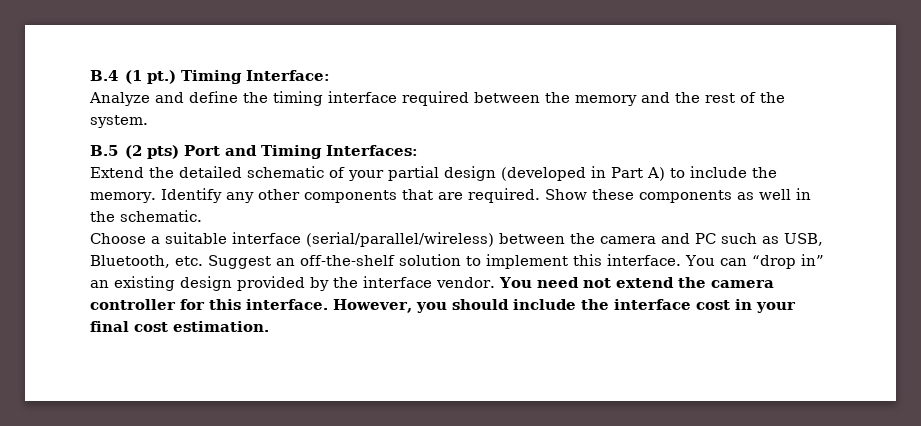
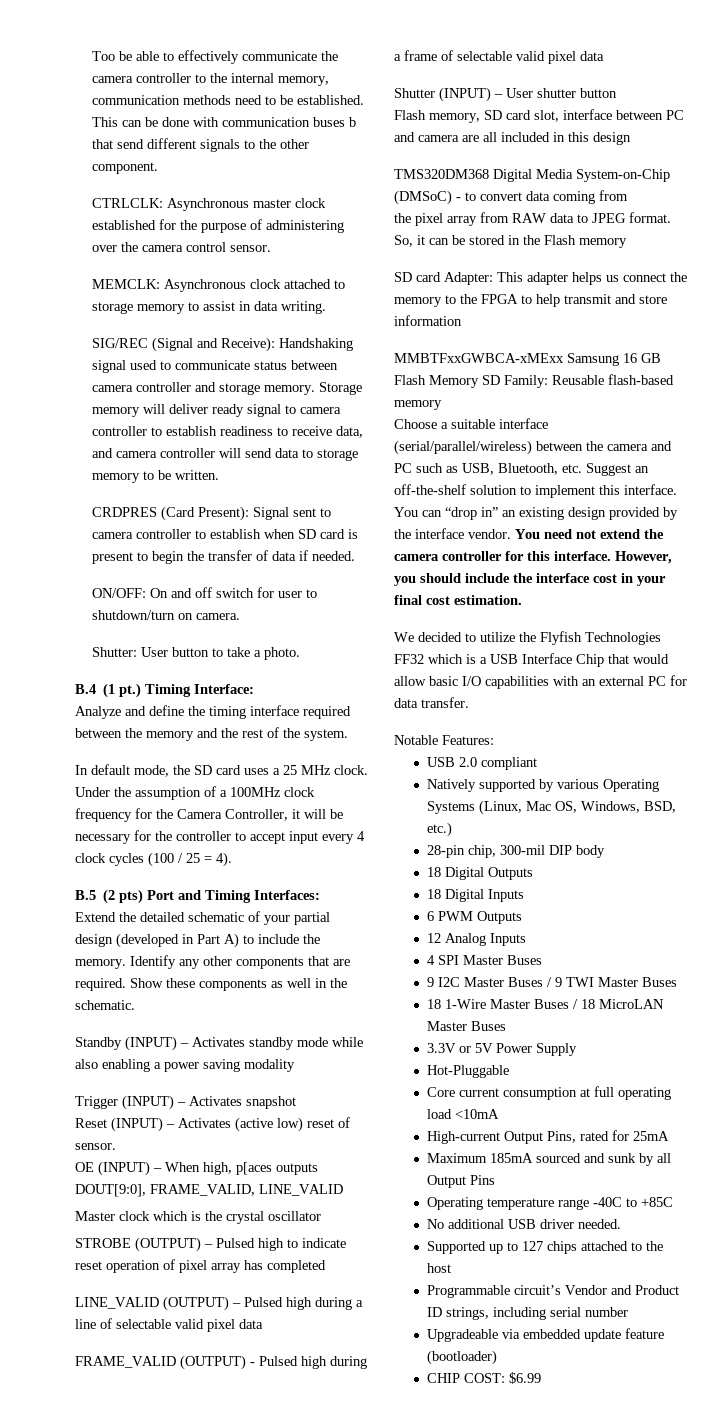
+ Too be able to effectively communicate the camera controller to the internal memory, communication methods need to be established. This can be done with communication buses b that send different signals to the other component.
+ CTRLCLK: Asynchronous master clock established for the purpose of administering over the camera control sensor.
+ MEMCLK: Asynchronous clock attached to storage memory to assist in data writing.
+ SIG/REC (Signal and Receive): Handshaking signal used to communicate status between camera controller and storage memory. Storage memory will deliver ready signal to camera controller to establish readiness to receive data, and camera controller will send data to storage memory to be written.
+ CRDPRES (Card Present): Signal sent to camera controller to establish when SD card is present to begin the transfer of data if needed.
+ ON/OFF: On and off switch for user to shutdown/turn on camera.
+ Shutter: User button to take a photo.
+ In default mode, the SD card uses a 25 MHz clock. Under the assumption of a 100MHz clock frequency for the Camera Controller, it will be necessary for the controller to accept input every 4 clock cycles (100 / 25 = 4).
+ Standby (INPUT) – Activates standby mode while also enabling a power saving modality
+ Trigger (INPUT) – Activates snapshot
+ Reset (INPUT) – Activates (active low) reset of sensor.
+ OE (INPUT) – When high, p[aces outputs DOUT[9:0], FRAME_VALID, LINE_VALID
+ Master clock which is the crystal oscillator
+ STROBE (OUTPUT) – Pulsed high to indicate reset operation of pixel array has completed
+ LINE_VALID (OUTPUT) – Pulsed high during a line of selectable valid pixel data
+ FRAME_VALID (OUTPUT) - Pulsed high during a frame of selectable valid pixel data
+ Shutter (INPUT) – User shutter button
+ Flash memory, SD card slot, interface between PC and camera are all included in this design
+ TMS320DM368 Digital Media System-on-Chip (DMSoC) - to convert data coming from
+ the pixel array from RAW data to JPEG format. So, it can be stored in the Flash memory
+ SD card Adapter: This adapter helps us connect the memory to the FPGA to help transmit and store information
+ MMBTFxxGWBCA-xMExx Samsung 16 GB Flash Memory SD Family: Reusable flash-based memory
+ We decided to utilize the Flyfish Technologies FF32 which is a USB Interface Chip that would allow basic I/O capabilities with an external PC for data transfer.
+ Notable Features:
+ USB 2.0 compliant
+ Natively supported by various Operating Systems (Linux, Mac OS, Windows, BSD, etc.)
+ 28-pin chip, 300-mil DIP body
+ 18 Digital Outputs
+ 18 Digital Inputs
+ 6 PWM Outputs
+ 12 Analog Inputs
+ 4 SPI Master Buses
+ 9 I2C Master Buses / 9 TWI Master Buses
+ 18 1-Wire Master Buses / 18 MicroLAN Master Buses
+ 3.3V or 5V Power Supply
+ Hot-Pluggable
+ Core current consumption at full operating load <10mA
+ High-current Output Pins, rated for 25mA
+ Maximum 185mA sourced and sunk by all Output Pins
+ Operating temperature range -40C to +85C
+ No additional USB driver needed.
+ Supported up to 127 chips attached to the host
+ Programmable circuit’s Vendor and Product ID strings, including serial number
+ Upgradeable via embedded update feature (bootloader)
+ CHIP COST: $6.99

